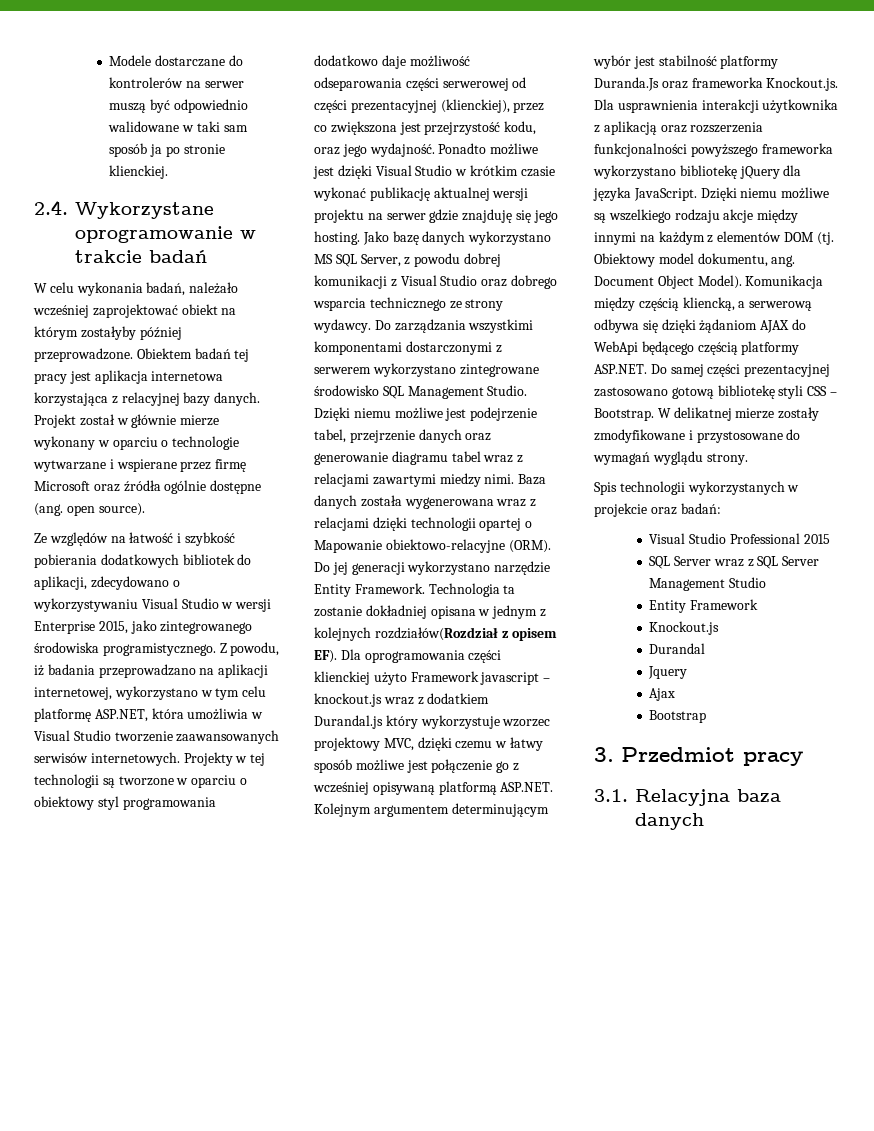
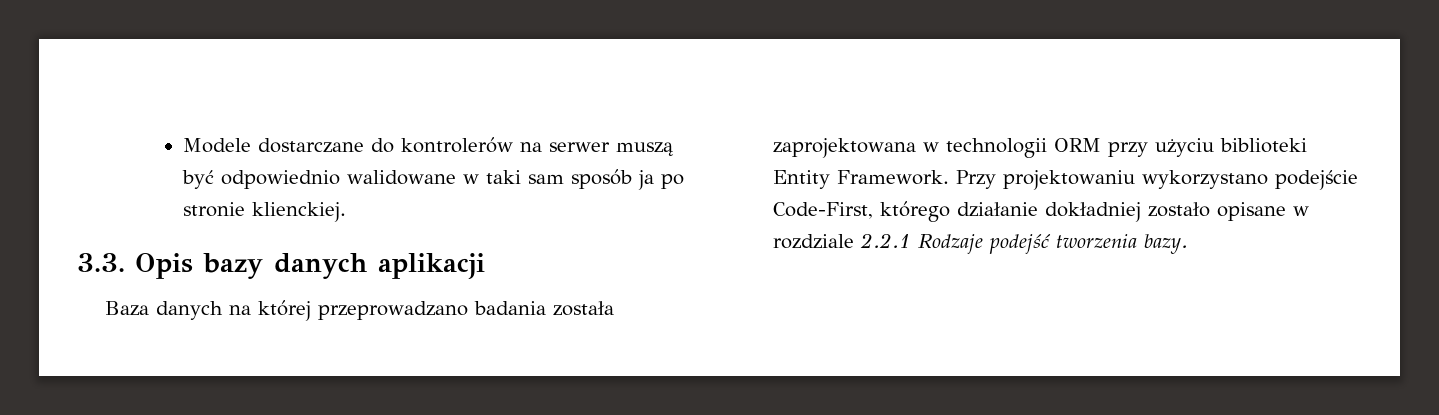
- 2.4. Wykorzystane oprogramowanie w trakcie badań
- W celu wykonania badań, należało wcześniej zaprojektować obiekt na którym zostałyby później przeprowadzone. Obiektem badań tej pracy jest aplikacja internetowa korzystająca z relacyjnej bazy danych. Projekt został w głównie mierze wykonany w oparciu o technologie wytwarzane i wspierane przez firmę Microsoft oraz źródła ogólnie dostępne (ang. open source).
- Ze względów na łatwość i szybkość pobierania dodatkowych bibliotek do aplikacji, zdecydowano o wykorzystywaniu Visual Studio w wersji Enterprise 2015, jako zintegrowanego środowiska programistycznego. Z powodu, iż badania przeprowadzano na aplikacji internetowej, wykorzystano w tym celu platformę ASP.NET, która umożliwia w Visual Studio tworzenie zaawansowanych serwisów internetowych. Projekty w tej technologii są tworzone w oparciu o obiektowy styl programowania dodatkowo daje możliwość odseparowania części serwerowej od części prezentacyjnej (klienckiej), przez co zwiększona jest przejrzystość kodu, oraz jego wydajność. Ponadto możliwe jest dzięki Visual Studio w krótkim czasie wykonać publikację aktualnej wersji projektu na serwer gdzie znajduję się jego hosting. Jako bazę danych wykorzystano MS SQL Server, z powodu dobrej komunikacji z Visual Studio oraz dobrego wsparcia technicznego ze strony wydawcy. Do zarządzania wszystkimi komponentami dostarczonymi z serwerem wykorzystano zintegrowane środowisko SQL Management Studio. Dzięki niemu możliwe jest podejrzenie tabel, przejrzenie danych oraz generowanie diagramu tabel wraz z relacjami zawartymi miedzy nimi. Baza danych została wygenerowana wraz z relacjami dzięki technologii opartej o Mapowanie obiektowo-relacyjne (ORM). Do jej generacji wykorzystano narzędzie Entity Framework. Technologia ta zostanie dokładniej opisana w jednym z kolejnych rozdziałów(Rozdział z opisem EF). Dla oprogramowania części klienckiej użyto Framework javascript – knockout.js wraz z dodatkiem Durandal.js który wykorzystuje wzorzec projektowy MVC, dzięki czemu w łatwy sposób możliwe jest połączenie go z wcześniej opisywaną platformą ASP.NET. Kolejnym argumentem determinującym wybór jest stabilność platformy Duranda.Js oraz frameworka Knockout.js. Dla usprawnienia interakcji użytkownika z aplikacją oraz rozszerzenia funkcjonalności powyższego frameworka wykorzystano bibliotekę jQuery dla języka JavaScript. Dzięki niemu możliwe są wszelkiego rodzaju akcje między innymi na każdym z elementów DOM (tj. Obiektowy model dokumentu, ang. Document Object Model). Komunikacja między częścią kliencką, a serwerową odbywa się dzięki żądaniom AJAX do WebApi będącego częścią platformy ASP.NET. Do samej części prezentacyjnej zastosowano gotową bibliotekę styli CSS – Bootstrap. W delikatnej mierze zostały zmodyfikowane i przystosowane do wymagań wyglądu strony.
- Spis technologii wykorzystanych w projekcie oraz badań:
- Visual Studio Professional 2015
- SQL Server wraz z SQL Server Management Studio
- Entity Framework
- Knockout.js
- Durandal
- Jquery
- Ajax
- Bootstrap
- 3. Przedmiot pracy
- 3.1. Relacyjna baza danych
+ 3.3. Opis bazy danych aplikacji
+ Baza danych na której przeprowadzano badania została zaprojektowana w technologii ORM przy użyciu biblioteki Entity Framework. Przy projektowaniu wykorzystano podejście Code-First, którego działanie dokładniej zostało opisane w rozdziale 2.2.1 Rodzaje podejść tworzenia bazy.

